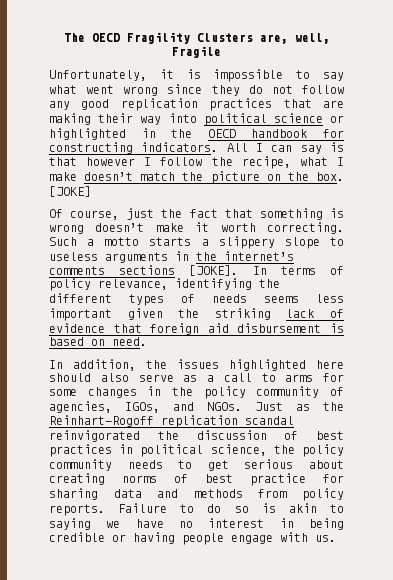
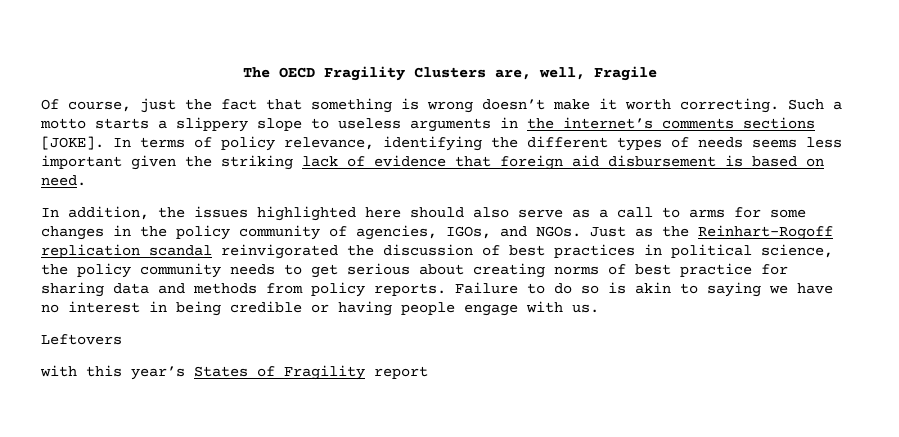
- Unfortunately, it is impossible to say what went wrong since they do not follow any good replication practices that are making their way into political science or highlighted in the OECD handbook for constructing indicators. All I can say is that however I follow the recipe, what I make doesn’t match the picture on the box. [JOKE]
+ Leftovers
+ with this year’s States of Fragility report

